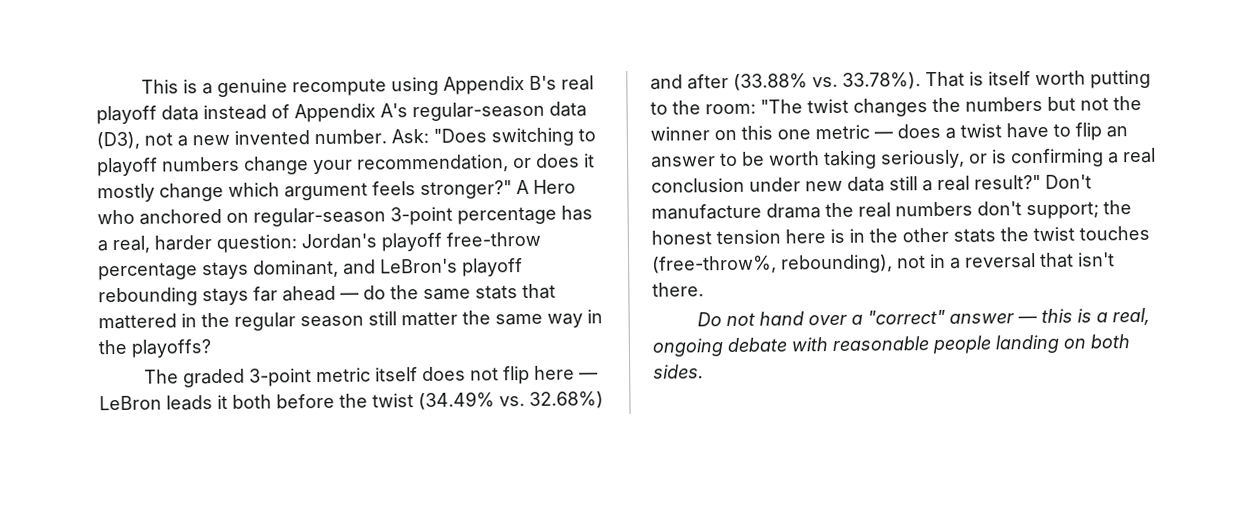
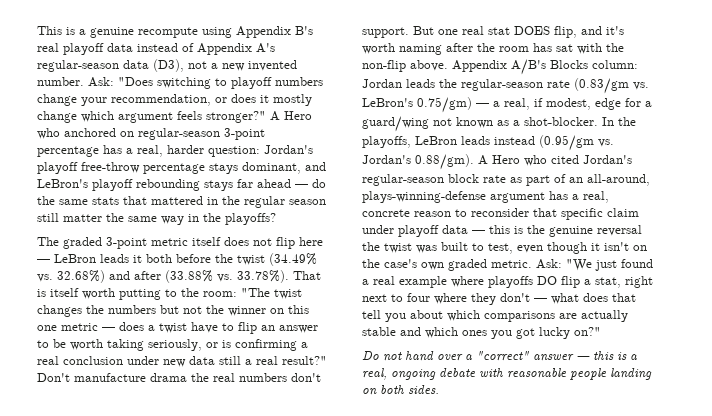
- Don't manufacture drama the real numbers don't support; the honest tension here is in the other stats the twist touches (free-throw%, rebounding), not in a reversal that isn't there.
+ Don't manufacture drama the real numbers don't support. But one real stat DOES flip, and it's worth naming after the room has sat with the non-flip above. Appendix A/B's Blocks column: Jordan leads the regular-season rate (0.83/gm vs. LeBron's 0.75/gm) — a real, if modest, edge for a guard/wing not known as a shot-blocker. In the playoffs, LeBron leads instead (0.95/gm vs. Jordan's 0.88/gm). A Hero who cited Jordan's regular-season block rate as part of an all-around, plays-winning-defense argument has a real, concrete reason to reconsider that specific claim under playoff data — this is the genuine reversal the twist was built to test, even though it isn't on the case's own graded metric. Ask: "We just found a real example where playoffs DO flip a stat, right next to four where they don't — what does that tell you about which comparisons are actually stable and which ones you got lucky on?"

